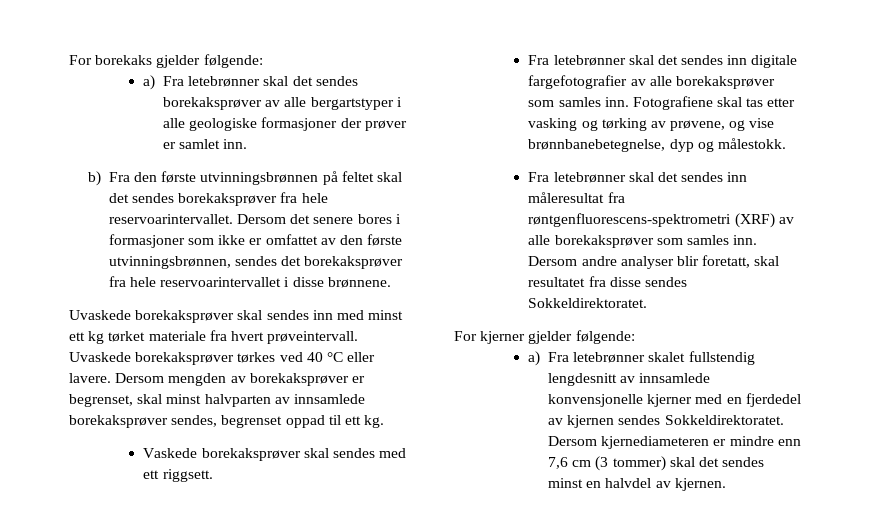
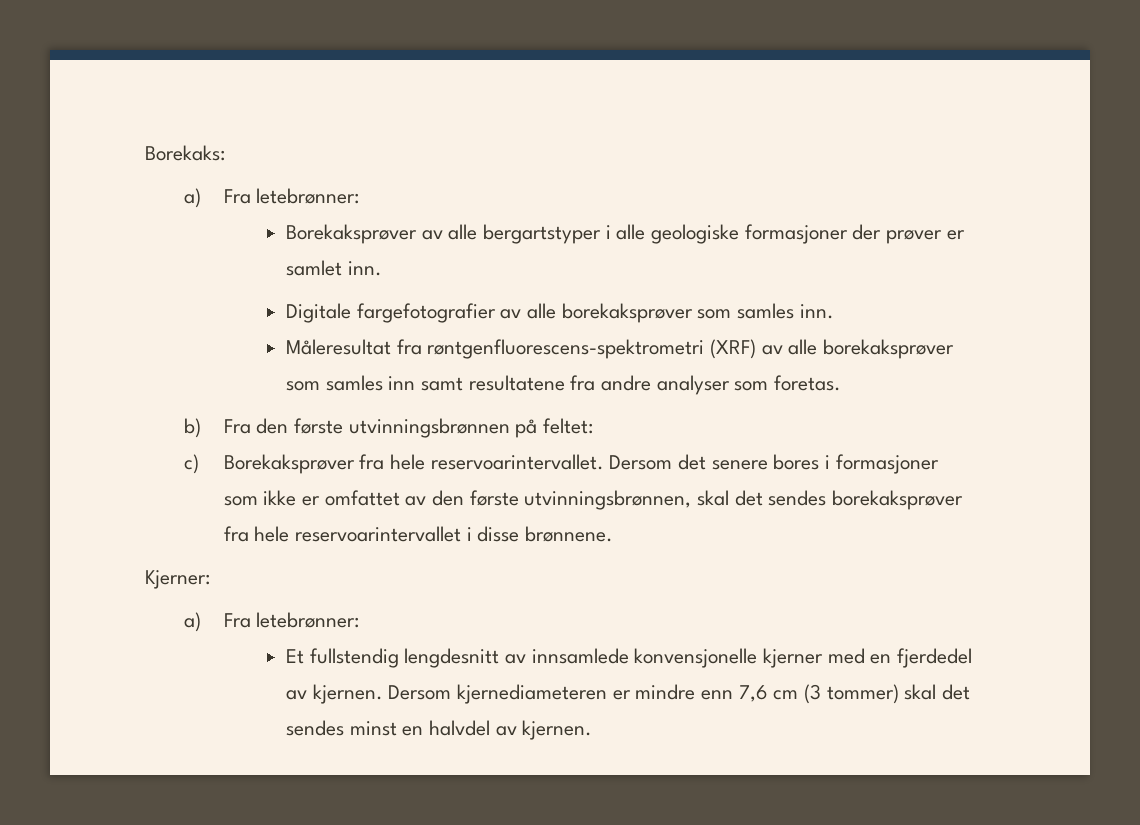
- For borekaks gjelder følgende:
- a) Fra letebrønner skal det sendes borekaksprøver av alle bergartstyper i alle geologiske formasjoner der prøver er samlet inn.
+ Borekaks:
+ a) Fra letebrønner:
+ Borekaksprøver av alle bergartstyper i alle geologiske formasjoner der prøver er samlet inn.
+ Digitale fargefotografier av alle borekaksprøver som samles inn.
+ Måleresultat fra røntgenfluorescens-spektrometri (XRF) av alle borekaksprøver som samles inn samt resultatene fra andre analyser som foretas.
- b) Fra den første utvinningsbrønnen på feltet skal det sendes borekaksprøver fra hele reservoarintervallet.
+ b) Fra den første utvinningsbrønnen på feltet:
+ c) Borekaksprøver fra hele reservoarintervallet.
- Dersom det senere bores i formasjoner som ikke er omfattet av den første utvinningsbrønnen, sendes det borekaksprøver fra hele reservoarintervallet i disse brønnene.
+ Dersom det senere bores i formasjoner som ikke er omfattet av den første utvinningsbrønnen, skal det sendes borekaksprøver fra hele reservoarintervallet i disse brønnene.
- Uvaskede borekaksprøver skal sendes inn med minst ett kg tørket materiale fra hvert prøveintervall. Uvaskede borekaksprøver tørkes ved 40 °C eller lavere. Dersom mengden av borekaksprøver er begrenset, skal minst halvparten av innsamlede borekaksprøver sendes, begrenset oppad til ett kg.
- Vaskede borekaksprøver skal sendes med ett riggsett.
- Fra letebrønner skal det sendes inn digitale fargefotografier av alle borekaksprøver som samles inn. Fotografiene skal tas etter vasking og tørking av prøvene, og vise brønnbanebetegnelse, dyp og målestokk.
- Fra letebrønner skal det sendes inn måleresultat fra røntgenfluorescens-spektrometri (XRF) av alle borekaksprøver som samles inn. Dersom andre analyser blir foretatt, skal resultatet fra disse sendes Sokkeldirektoratet.
- For kjerner gjelder følgende:
- a) Fra letebrønner skalet fullstendig lengdesnitt av innsamlede konvensjonelle kjerner med en fjerdedel av kjernen sendes Sokkeldirektoratet.
+ Kjerner:
+ a) Fra letebrønner:
+ Et fullstendig lengdesnitt av innsamlede konvensjonelle kjerner med en fjerdedel av kjernen.

